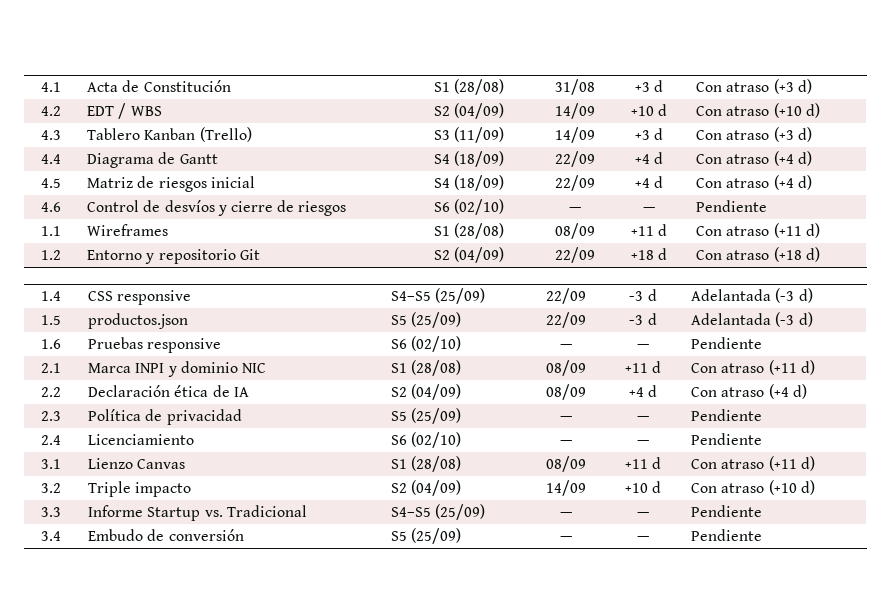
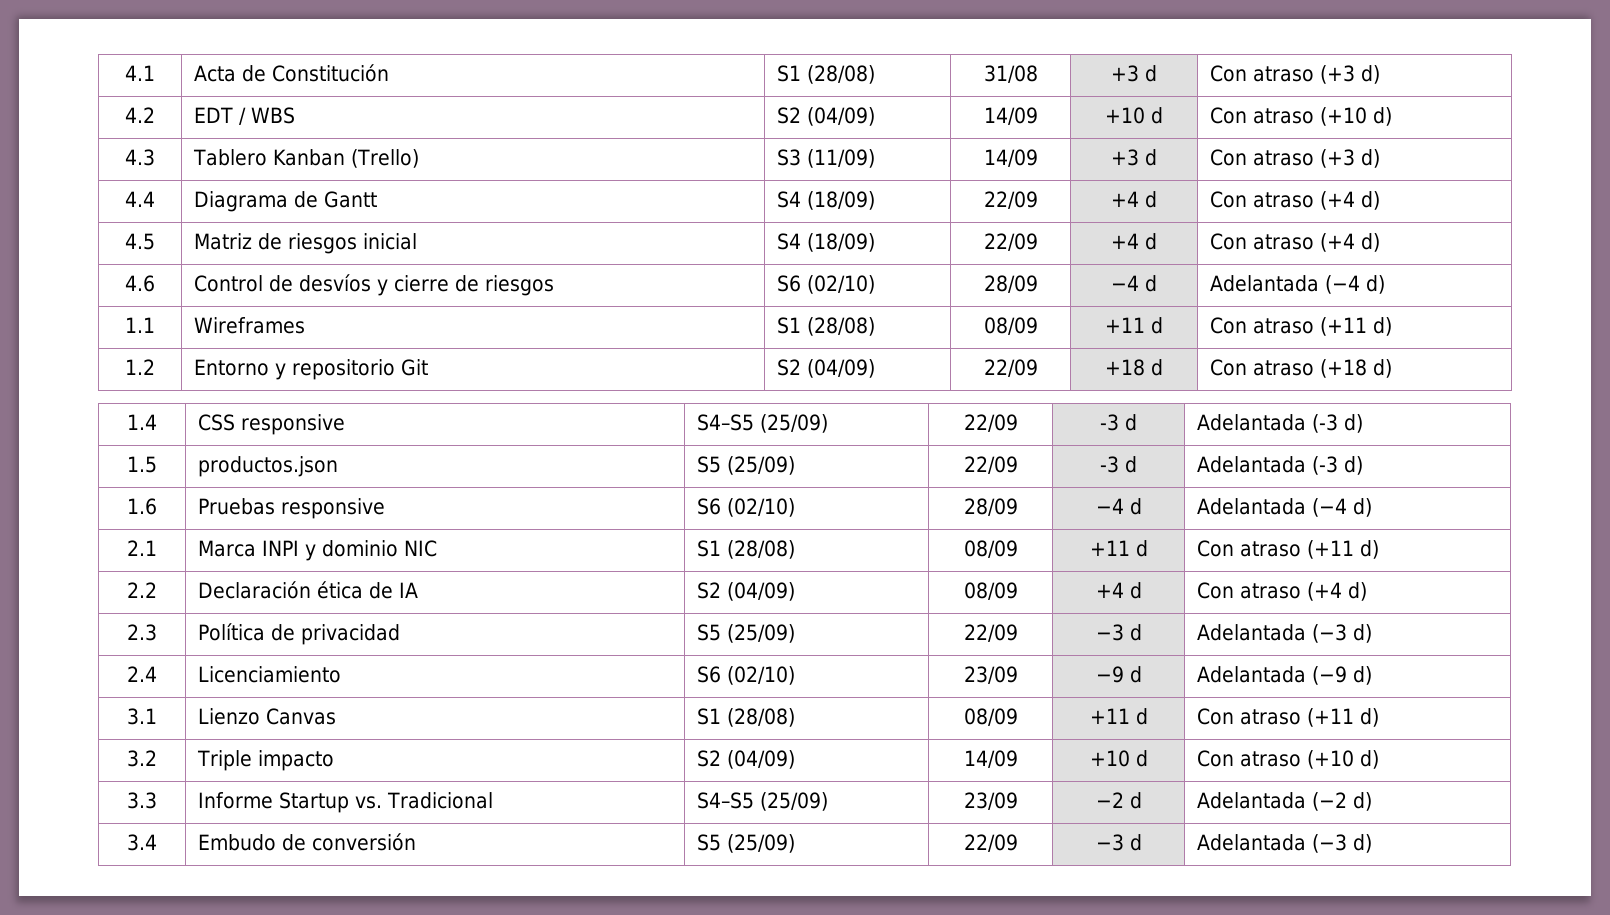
- 4.6 | Control de desvíos y cierre de riesgos | S6 (02/10) | — | — | Pendiente
+ 4.6 | Control de desvíos y cierre de riesgos | S6 (02/10) | 28/09 | −4 d | Adelantada (−4 d)
- 1.6 | Pruebas responsive | S6 (02/10) | — | — | Pendiente
+ 1.6 | Pruebas responsive | S6 (02/10) | 28/09 | −4 d | Adelantada (−4 d)
- 2.3 | Política de privacidad | S5 (25/09) | — | — | Pendiente
- 2.4 | Licenciamiento | S6 (02/10) | — | — | Pendiente
+ 2.3 | Política de privacidad | S5 (25/09) | 22/09 | −3 d | Adelantada (−3 d)
+ 2.4 | Licenciamiento | S6 (02/10) | 23/09 | −9 d | Adelantada (−9 d)
- 3.3 | Informe Startup vs. Tradicional | S4–S5 (25/09) | — | — | Pendiente
+ 3.3 | Informe Startup vs. Tradicional | S4–S5 (25/09) | 23/09 | −2 d | Adelantada (−2 d)
- 3.4 | Embudo de conversión | S5 (25/09) | — | — | Pendiente
+ 3.4 | Embudo de conversión | S5 (25/09) | 22/09 | −3 d | Adelantada (−3 d)

